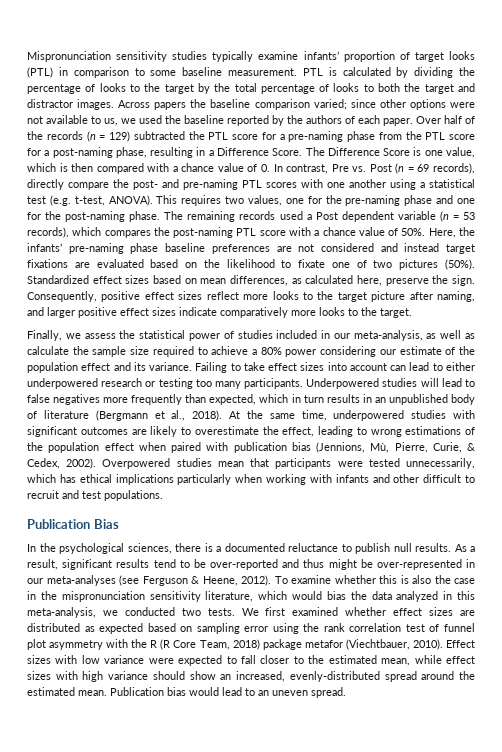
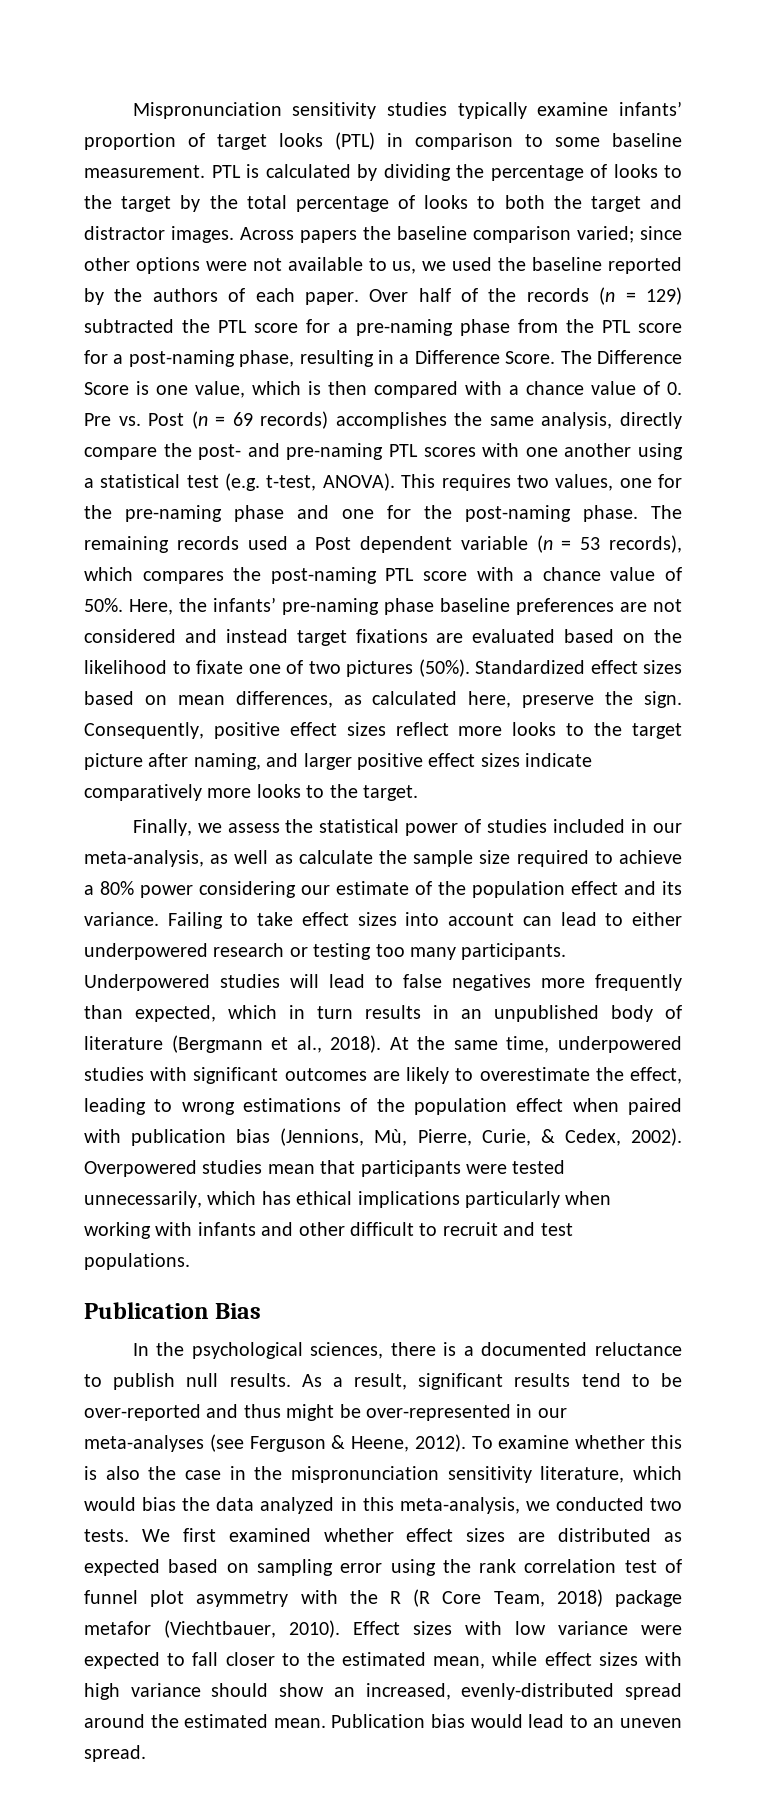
- The Difference Score is one value, which is then compared with a chance value of 0. In contrast, Pre vs. Post (n = 69 records), directly compare the post- and pre-naming PTL scores with one another using a statistical test (e.g. t-test, ANOVA).
+ The Difference Score is one value, which is then compared with a chance value of 0. Pre vs. Post (n = 69 records) accomplishes the same analysis, directly compare the post- and pre-naming PTL scores with one another using a statistical test (e.g. t-test, ANOVA).

